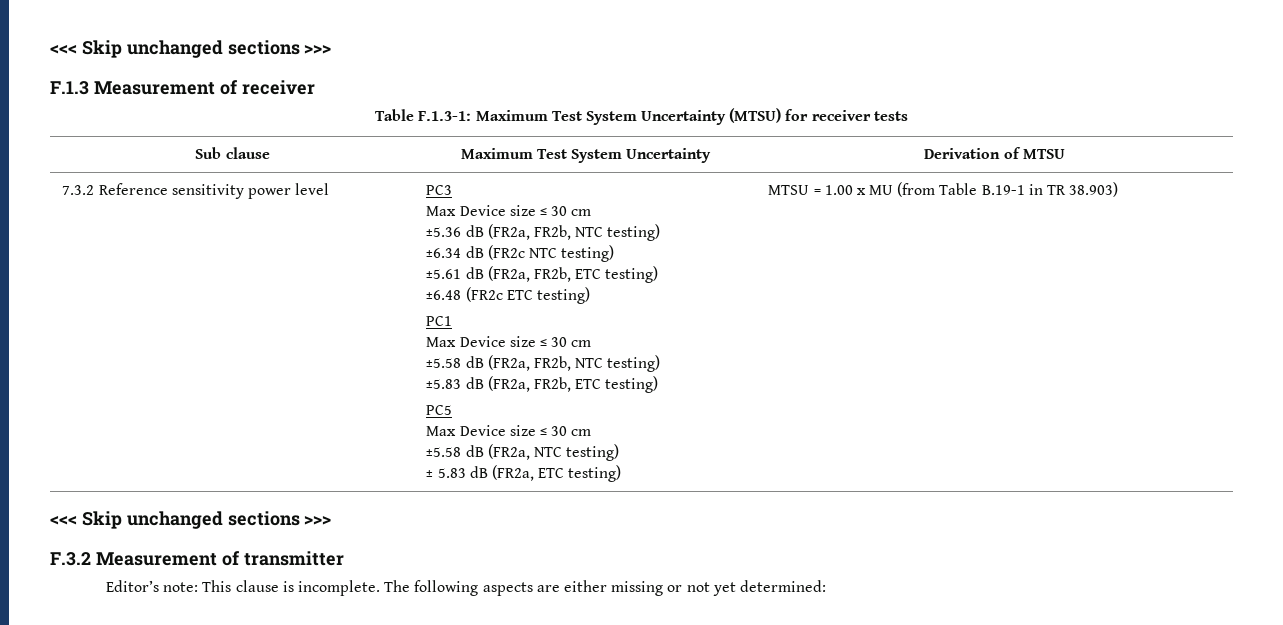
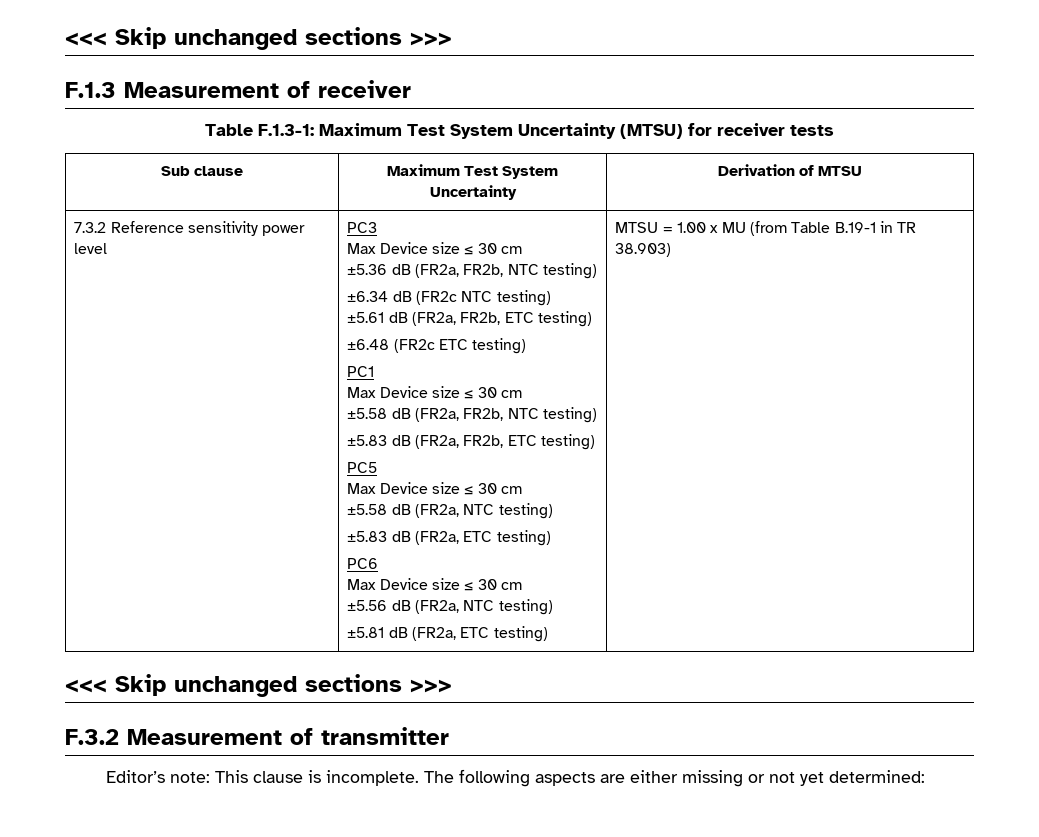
- ± 5.83 dB (FR2a, ETC testing)
+ ±5.83 dB (FR2a, ETC testing)
+ PC6
+ Max Device size ≤ 30 cm
+ ±5.56 dB (FR2a, NTC testing)
+ ±5.81 dB (FR2a, ETC testing)

